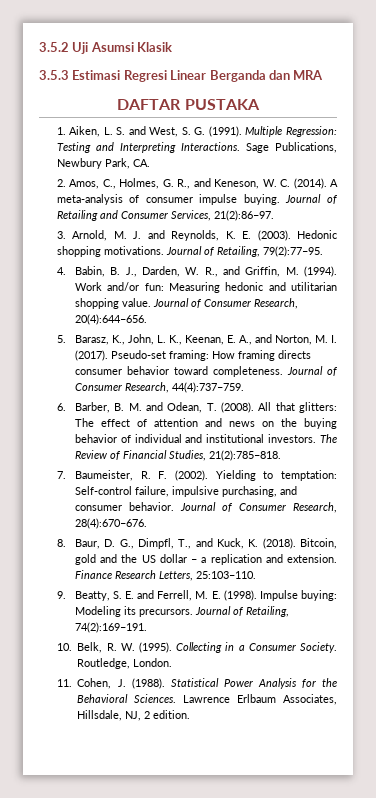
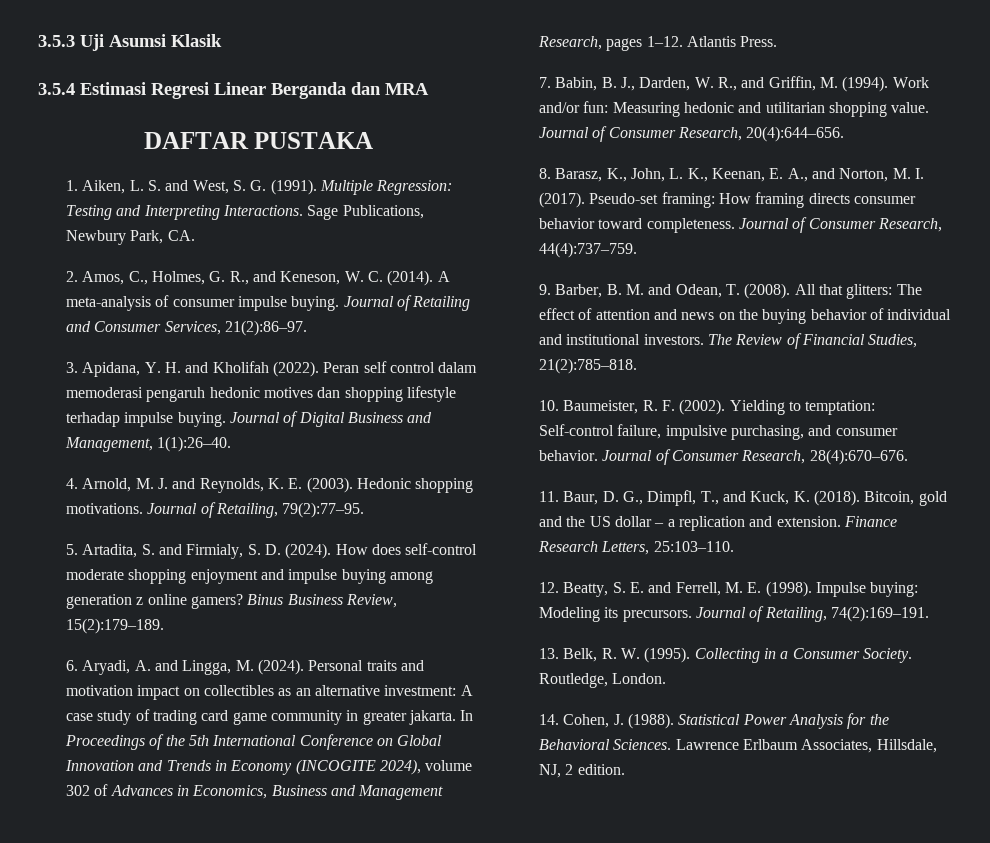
- 3.5.2 Uji Asumsi Klasik
+ 3.5.3 Uji Asumsi Klasik
- 3.5.3 Estimasi Regresi Linear Berganda dan MRA
+ 3.5.4 Estimasi Regresi Linear Berganda dan MRA
- 3. Arnold, M. J. and Reynolds, K. E. (2003).
+ 3. Apidana, Y. H. and Kholifah (2022). Peran self control dalam memoderasi pengaruh hedonic motives dan shopping lifestyle terhadap impulse buying. Journal of Digital Business and Management, 1(1):26–40.
+ 4. Arnold, M. J. and Reynolds, K. E. (2003).
- 4. Babin, B. J., Darden, W. R., and Griffin, M. (1994).
+ 5. Artadita, S. and Firmialy, S. D. (2024). How does self-control moderate shopping enjoyment and impulse buying among generation z online gamers? Binus Business Review, 15(2):179–189.
+ 6. Aryadi, A. and Lingga, M. (2024). Personal traits and motivation impact on collectibles as an alternative investment: A case study of trading card game community in greater jakarta. In Proceedings of the 5th International Conference on Global Innovation and Trends in Economy (INCOGITE 2024), volume 302 of Advances in Economics, Business and Management Research, pages 1–12. Atlantis Press.
+ 7. Babin, B. J., Darden, W. R., and Griffin, M. (1994).
- 5. Barasz, K., John, L. K., Keenan, E. A., and Norton, M. I. (2017).
+ 8. Barasz, K., John, L. K., Keenan, E. A., and Norton, M. I. (2017).
- 6. Barber, B. M. and Odean, T. (2008).
+ 9. Barber, B. M. and Odean, T. (2008).
- 7. Baumeister, R. F. (2002).
+ 10. Baumeister, R. F. (2002).
- 8. Baur, D. G., Dimpfl, T., and Kuck, K. (2018).
+ 11. Baur, D. G., Dimpfl, T., and Kuck, K. (2018).
- 9. Beatty, S. E. and Ferrell, M. E. (1998).
+ 12. Beatty, S. E. and Ferrell, M. E. (1998).
- 10. Belk, R. W. (1995).
+ 13. Belk, R. W. (1995).
- 11. Cohen, J. (1988).
+ 14. Cohen, J. (1988).

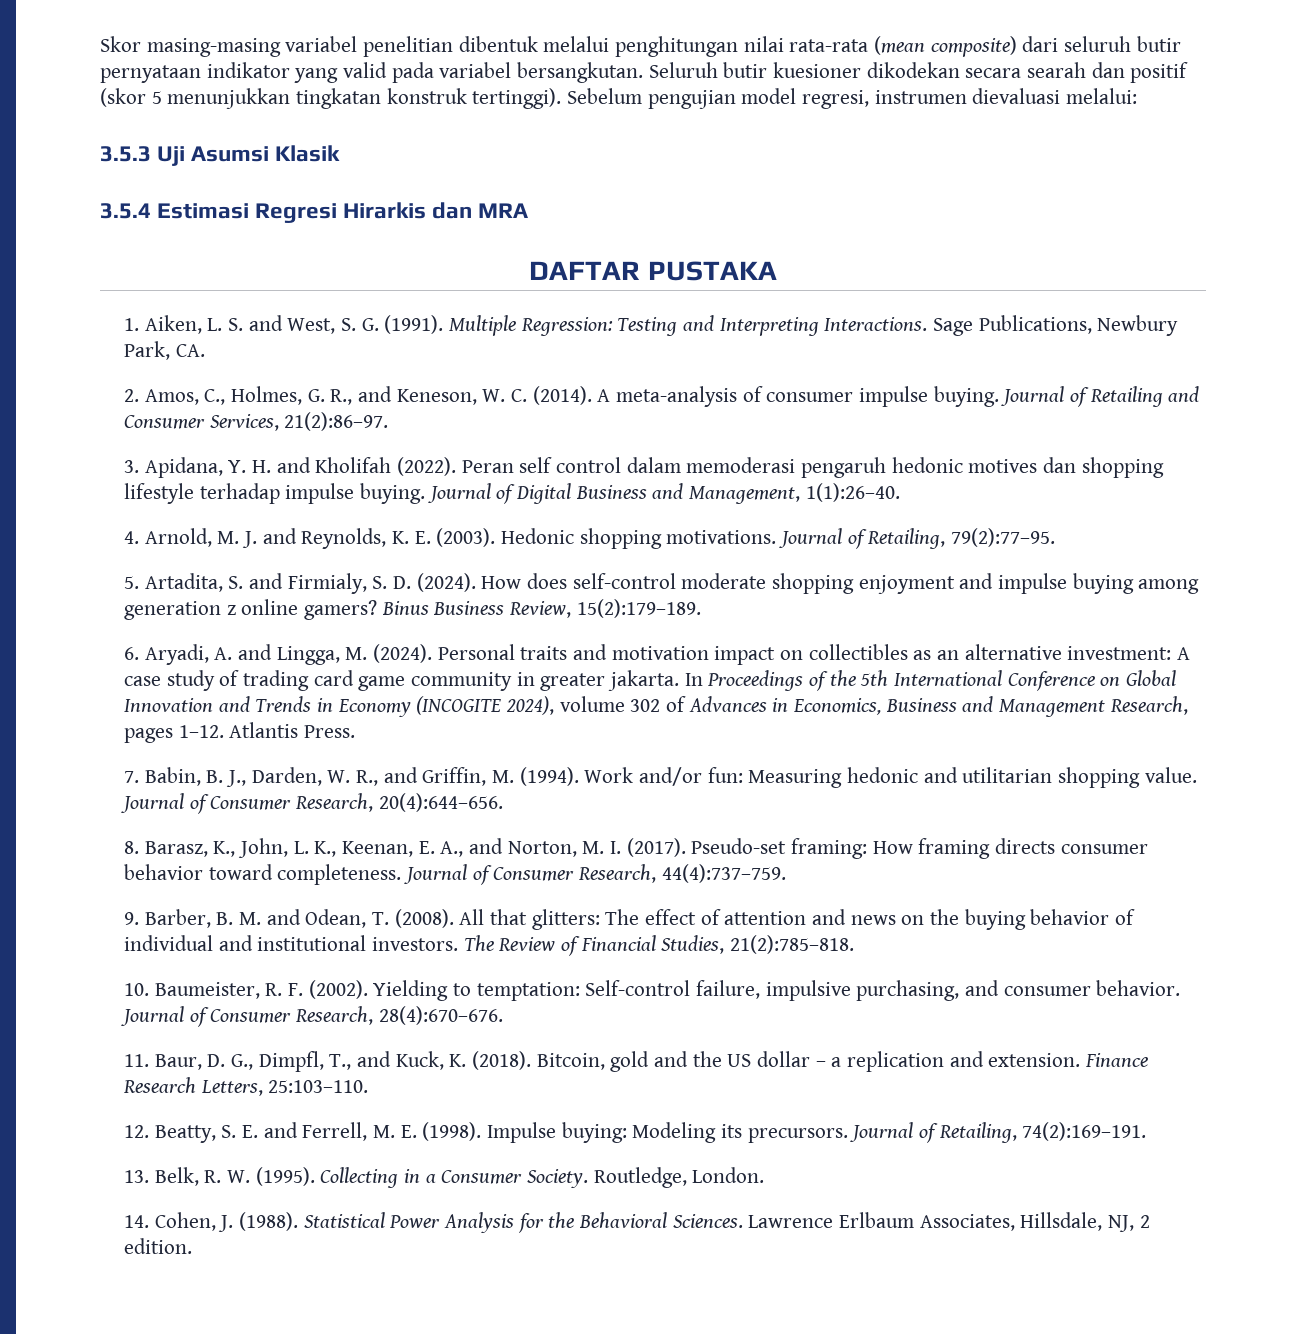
+ Skor masing-masing variabel penelitian dibentuk melalui penghitungan nilai rata-rata (mean composite) dari seluruh butir pernyataan indikator yang valid pada variabel bersangkutan. Seluruh butir kuesioner dikodekan secara searah dan positif (skor 5 menunjukkan tingkatan konstruk tertinggi). Sebelum pengujian model regresi, instrumen dievaluasi melalui:
- 3.5.4 Estimasi Regresi Linear Berganda dan MRA
+ 3.5.4 Estimasi Regresi Hirarkis dan MRA

